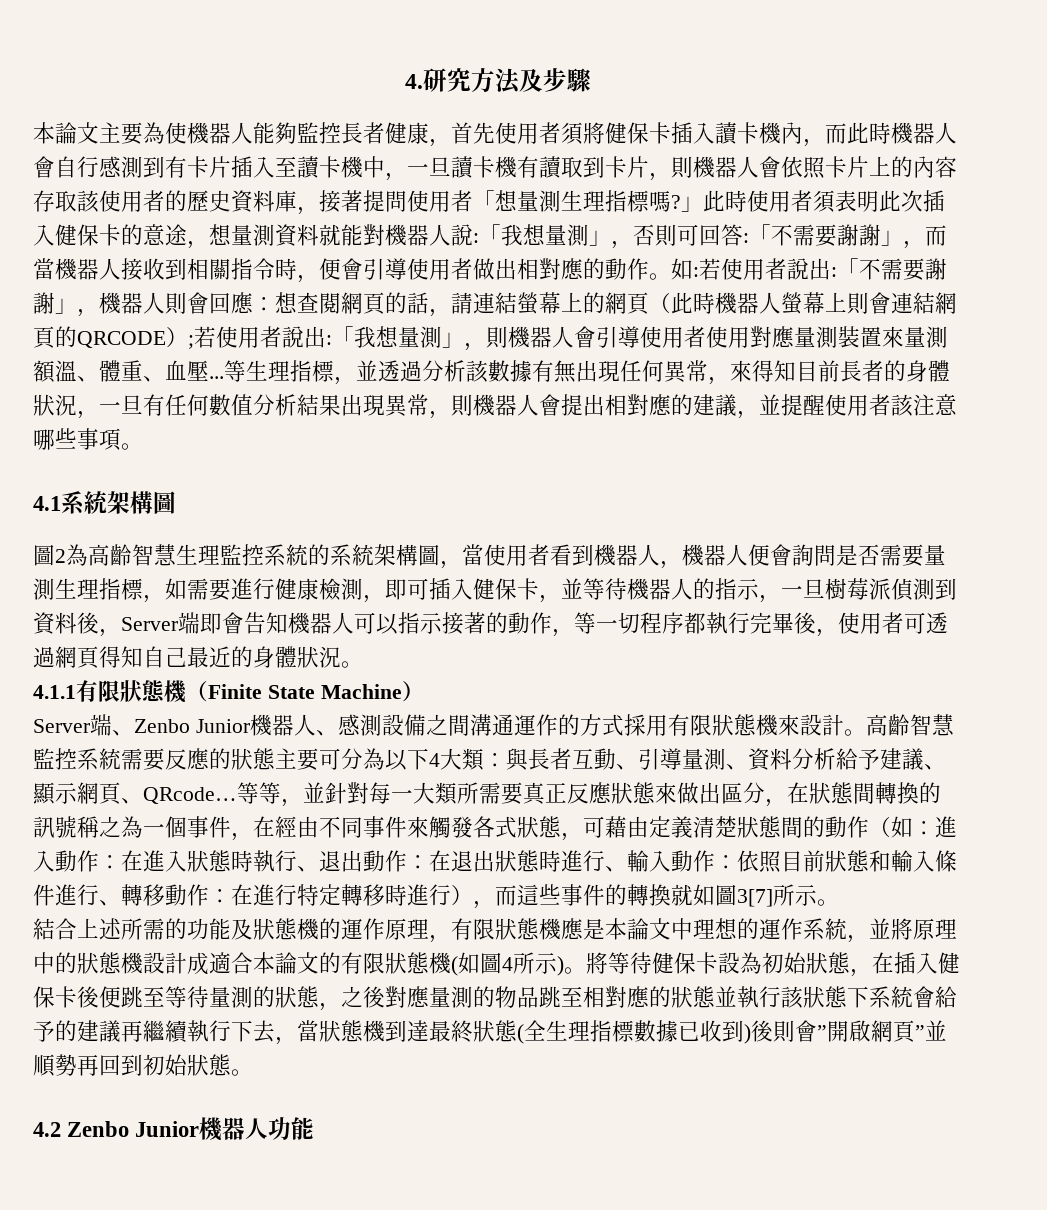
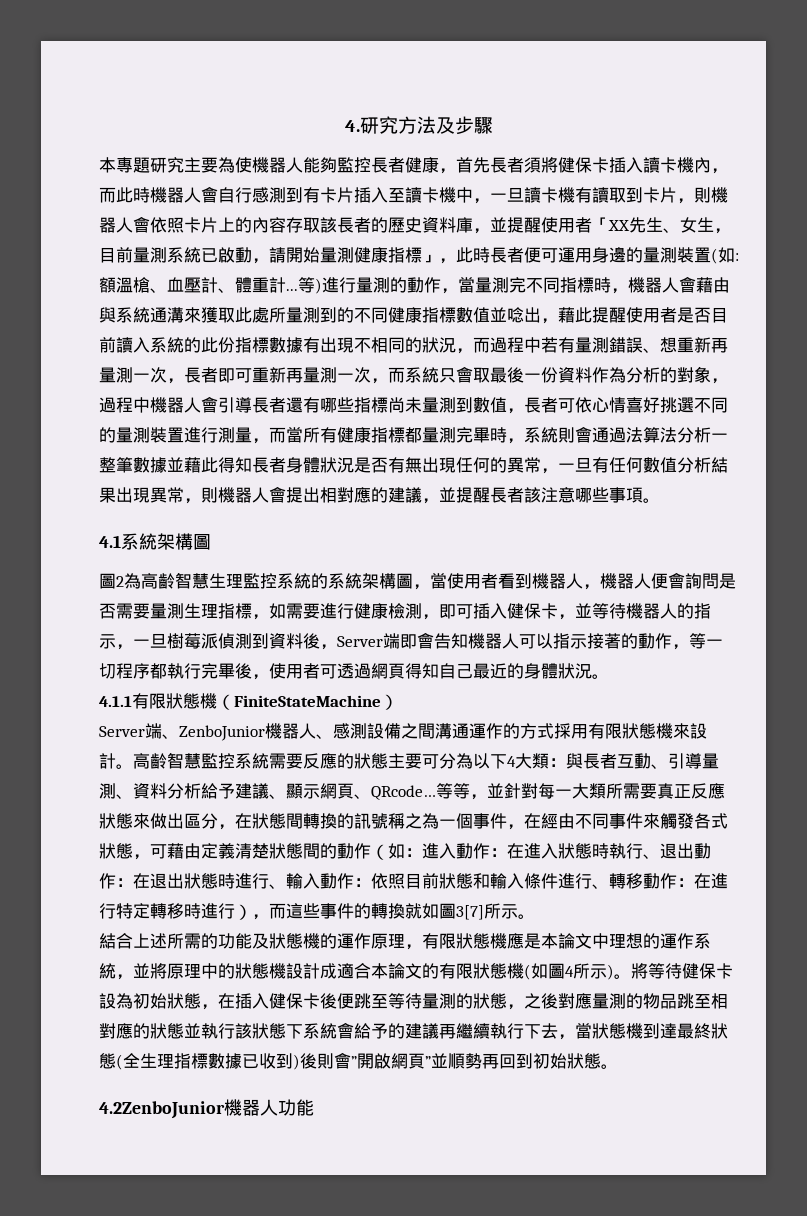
- 本論文主要為使機器人能夠監控長者健康，首先使用者須將健保卡插入讀卡機內，而此時機器人會自行感測到有卡片插入至讀卡機中，一旦讀卡機有讀取到卡片，則機器人會依照卡片上的內容存取該使用者的歷史資料庫，接著提問使用者「想量測生理指標嗎?」此時使用者須表明此次插入健保卡的意途，想量測資料就能對機器人說:「我想量測」，否則可回答:「不需要謝謝」，而當機器人接收到相關指令時，便會引導使用者做出相對應的動作。如:若使用者說出:「不需要謝謝」，機器人則會回應：想查閱網頁的話，請連結螢幕上的網頁（此時機器人螢幕上則會連結網頁的QRCODE）;若使用者說出:「我想量測」，則機器人會引導使用者使用對應量測裝置來量測額溫、體重、血壓...等生理指標，並透過分析該數據有無出現任何異常，來得知目前長者的身體狀況，一旦有任何數值分析結果出現異常，則機器人會提出相對應的建議，並提醒使用者該注意哪些事項。
+ 本專題研究主要為使機器人能夠監控長者健康，首先長者須將健保卡插入讀卡機內，而此時機器人會自行感測到有卡片插入至讀卡機中，一旦讀卡機有讀取到卡片，則機器人會依照卡片上的內容存取該長者的歷史資料庫，並提醒使用者「XX先生、女生，目前量測系統已啟動，請開始量測健康指標」，此時長者便可運用身邊的量測裝置(如:額溫槍、血壓計、體重計...等)進行量測的動作，當量測完不同指標時，機器人會藉由與系統通溝來獲取此處所量測到的不同健康指標數值並唸出，藉此提醒使用者是否目前讀入系統的此份指標數據有出現不相同的狀況，而過程中若有量測錯誤、想重新再量測一次，長者即可重新再量測一次，而系統只會取最後一份資料作為分析的對象，過程中機器人會引導長者還有哪些指標尚未量測到數值，長者可依心情喜好挑選不同的量測裝置進行測量，而當所有健康指標都量測完畢時，系統則會通過法算法分析一整筆數據並藉此得知長者身體狀況是否有無出現任何的異常，一旦有任何數值分析結果出現異常，則機器人會提出相對應的建議，並提醒長者該注意哪些事項。
- 4.1.1有限狀態機（Finite State Machine）
+ 4.1.1有限狀態機（FiniteStateMachine）
- Server端、Zenbo Junior機器人、感測設備之間溝通運作的方式採用有限狀態機來設計。
+ Server端、ZenboJunior機器人、感測設備之間溝通運作的方式採用有限狀態機來設計。
- 4.2 Zenbo Junior機器人功能
+ 4.2ZenboJunior機器人功能

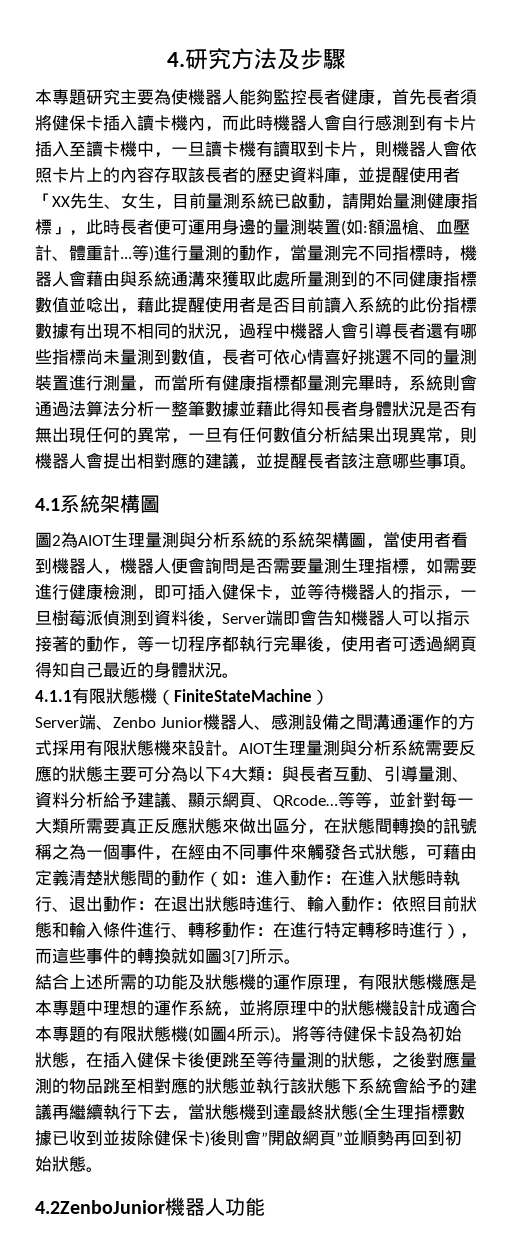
- 等)進行量測的動作，當量測完不同指標時，機器人會藉由與系統通溝來獲取此處所量測到的不同健康指標數值並唸出，藉此提醒使用者是否目前讀入系統的此份指標數據有出現不相同的狀況，而過程中若有量測錯誤、想重新再量測一次，長者即可重新再量測一次，而系統只會取最後一份資料作為分析的對象，過程中機器人會引導長者還有哪些指標尚未量測到數值，長者可依心情喜好挑選不同的量測裝置進行測量，而當所有健康指標都量測完畢時，系統則會通過法算法分析一整筆數據並藉此得知長者身體狀況是否有無出現任何的異常，一旦有任何數值分析結果出現異常，則機器人會提出相對應的建議，並提醒長者該注意哪些事項。
+ 等)進行量測的動作，當量測完不同指標時，機器人會藉由與系統通溝來獲取此處所量測到的不同健康指標數值並唸出，藉此提醒使用者是否目前讀入系統的此份指標數據有出現不相同的狀況，過程中機器人會引導長者還有哪些指標尚未量測到數值，長者可依心情喜好挑選不同的量測裝置進行測量，而當所有健康指標都量測完畢時，系統則會通過法算法分析一整筆數據並藉此得知長者身體狀況是否有無出現任何的異常，一旦有任何數值分析結果出現異常，則機器人會提出相對應的建議，並提醒長者該注意哪些事項。
- 圖2為高齡智慧生理監控系統的系統架構圖，當使用者看到機器人，機器人便會詢問是否需要量測生理指標，如需要進行健康檢測，即可插入健保卡，並等待機器人的指示，一旦樹莓派偵測到資料後，Server端即會告知機器人可以指示接著的動作，等一切程序都執行完畢後，使用者可透過網頁得知自己最近的身體狀況。
+ 圖2為AIOT生理量測與分析系統的系統架構圖，當使用者看到機器人，機器人便會詢問是否需要量測生理指標，如需要進行健康檢測，即可插入健保卡，並等待機器人的指示，一旦樹莓派偵測到資料後，Server端即會告知機器人可以指示接著的動作，等一切程序都執行完畢後，使用者可透過網頁得知自己最近的身體狀況。
- Server端、ZenboJunior機器人、感測設備之間溝通運作的方式採用有限狀態機來設計。
+ Server端、Zenbo Junior機器人、感測設備之間溝通運作的方式採用有限狀態機來設計。
- 高齡智慧監控系統需要反應的狀態主要可分為以下4大類：與長者互動、引導量測、資料分析給予建議、顯示網頁、QRcode…
+ AIOT生理量測與分析系統需要反應的狀態主要可分為以下4大類：與長者互動、引導量測、資料分析給予建議、顯示網頁、QRcode…
- 結合上述所需的功能及狀態機的運作原理，有限狀態機應是本論文中理想的運作系統，並將原理中的狀態機設計成適合本論文的有限狀態機(如圖4所示)。
+ 結合上述所需的功能及狀態機的運作原理，有限狀態機應是本專題中理想的運作系統，並將原理中的狀態機設計成適合本專題的有限狀態機(如圖4所示)。
- 將等待健保卡設為初始狀態，在插入健保卡後便跳至等待量測的狀態，之後對應量測的物品跳至相對應的狀態並執行該狀態下系統會給予的建議再繼續執行下去，當狀態機到達最終狀態(全生理指標數據已收到)後則會”開啟網頁”並順勢再回到初始狀態。
+ 將等待健保卡設為初始狀態，在插入健保卡後便跳至等待量測的狀態，之後對應量測的物品跳至相對應的狀態並執行該狀態下系統會給予的建議再繼續執行下去，當狀態機到達最終狀態(全生理指標數據已收到並拔除健保卡)後則會”開啟網頁”並順勢再回到初始狀態。

